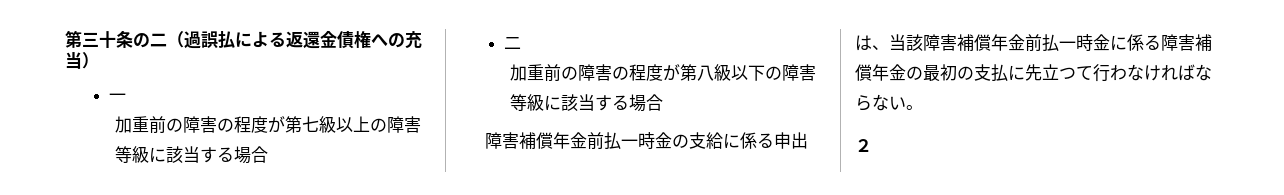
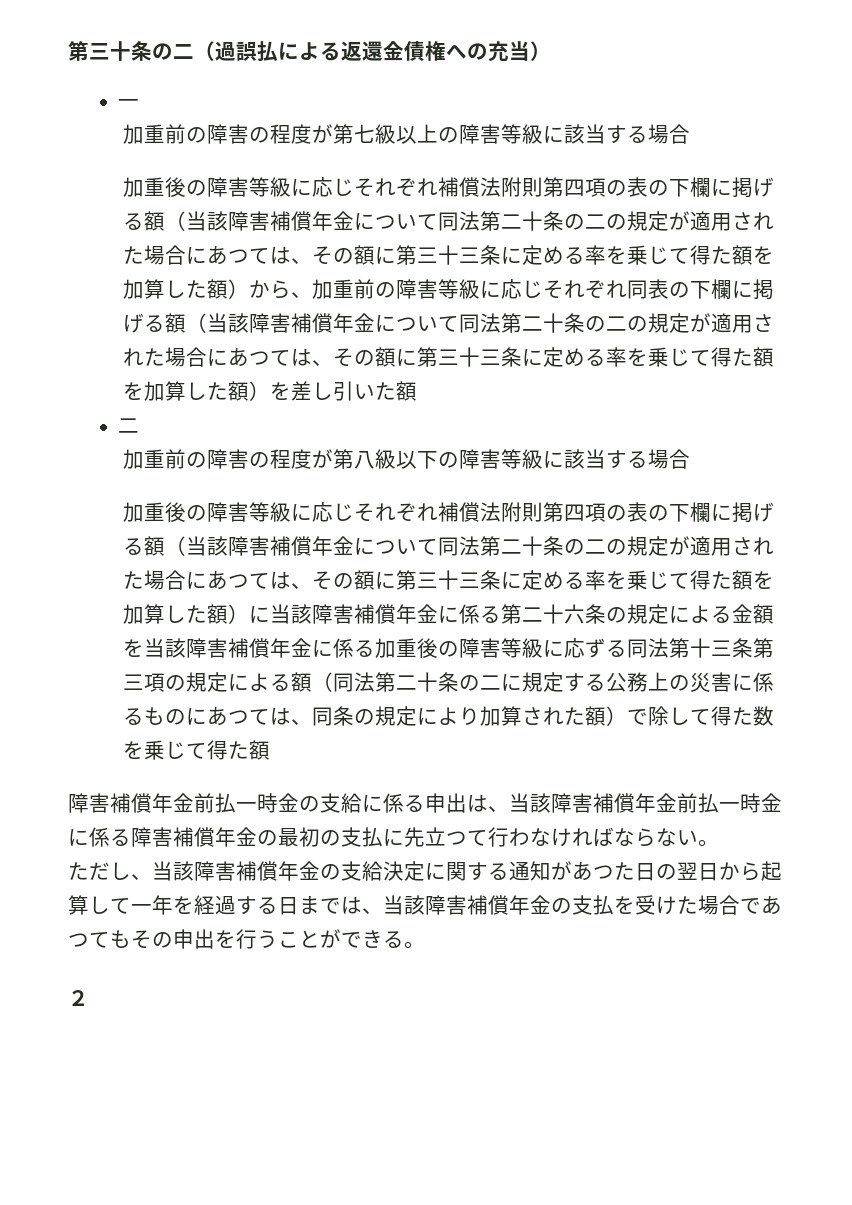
+ 加重後の障害等級に応じそれぞれ補償法附則第四項の表の下欄に掲げる額（当該障害補償年金について同法第二十条の二の規定が適用された場合にあつては、その額に第三十三条に定める率を乗じて得た額を加算した額）から、加重前の障害等級に応じそれぞれ同表の下欄に掲げる額（当該障害補償年金について同法第二十条の二の規定が適用された場合にあつては、その額に第三十三条に定める率を乗じて得た額を加算した額）を差し引いた額
+ 加重後の障害等級に応じそれぞれ補償法附則第四項の表の下欄に掲げる額（当該障害補償年金について同法第二十条の二の規定が適用された場合にあつては、その額に第三十三条に定める率を乗じて得た額を加算した額）に当該障害補償年金に係る第二十六条の規定による金額を当該障害補償年金に係る加重後の障害等級に応ずる同法第十三条第三項の規定による額（同法第二十条の二に規定する公務上の災害に係るものにあつては、同条の規定により加算された額）で除して得た数を乗じて得た額
+ ただし、当該障害補償年金の支給決定に関する通知があつた日の翌日から起算して一年を経過する日までは、当該障害補償年金の支払を受けた場合であつてもその申出を行うことができる。

